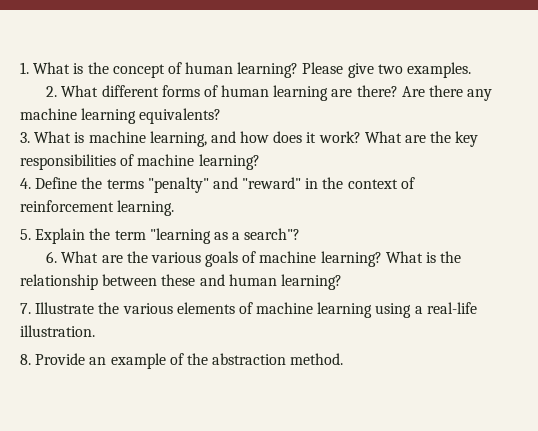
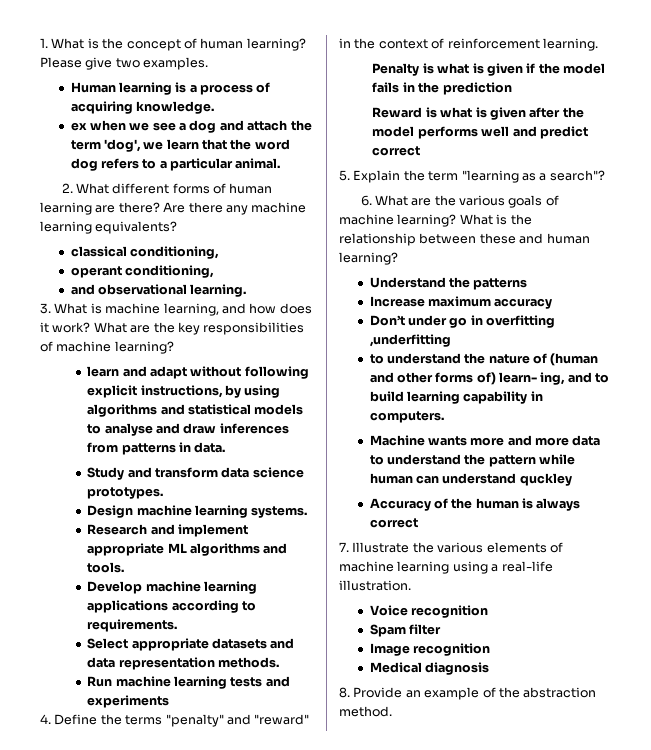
+ Human learning is a process of acquiring knowledge.
+ ex when we see a dog and attach the term 'dog', we learn that the word dog refers to a particular animal.
+ classical conditioning,
+ operant conditioning,
+ and observational learning.
+ learn and adapt without following explicit instructions, by using algorithms and statistical models to analyse and draw inferences from patterns in data.
+ Study and transform data science prototypes.
+ Design machine learning systems.
+ Research and implement appropriate ML algorithms and tools.
+ Develop machine learning applications according to requirements.
+ Select appropriate datasets and data representation methods.
+ Run machine learning tests and experiments
+ Penalty is what is given if the model fails in the prediction
+ Reward is what is given after the model performs well and predict correct
+ Understand the patterns
+ Increase maximum accuracy
+ Don’t under go in overfitting ,underfitting
+ to understand the nature of (human and other forms of) learn- ing, and to build learning capability in computers.
+ Machine wants more and more data to understand the pattern while human can understand quckley
+ Accuracy of the human is always correct
+ Voice recognition
+ Spam filter
+ Image recognition
+ Medical diagnosis

